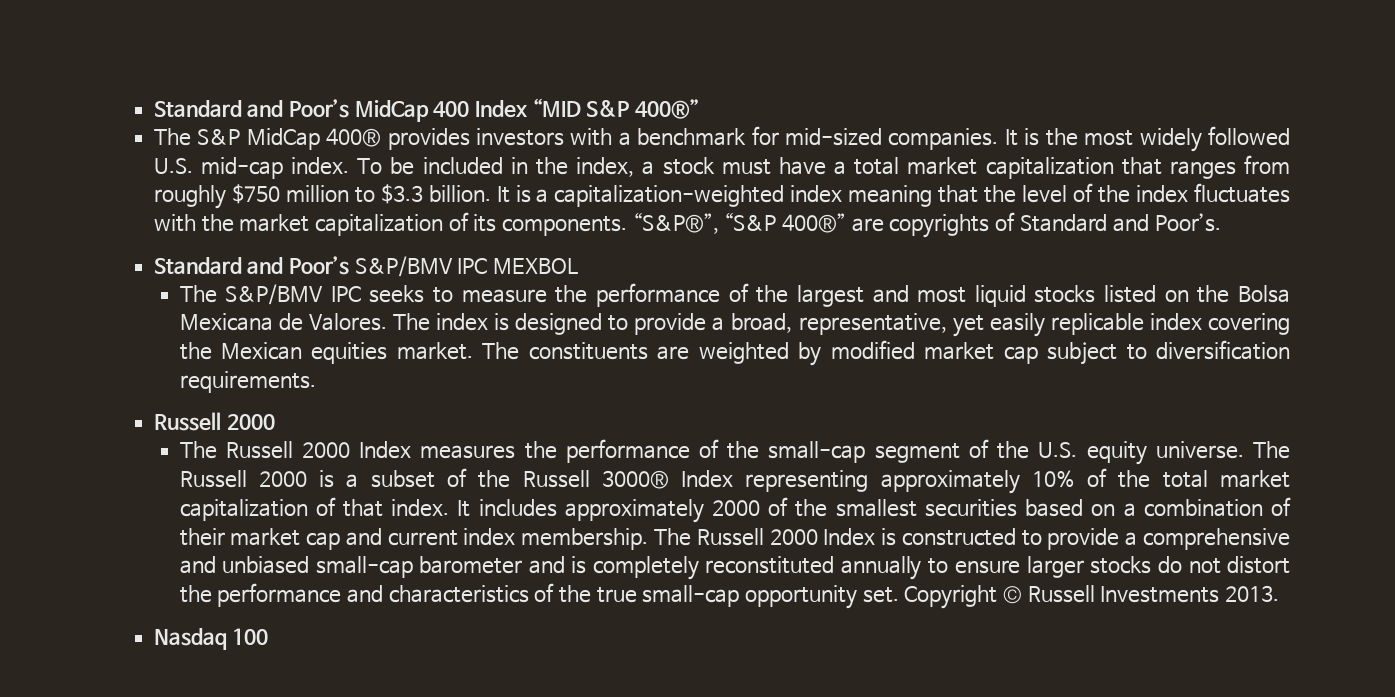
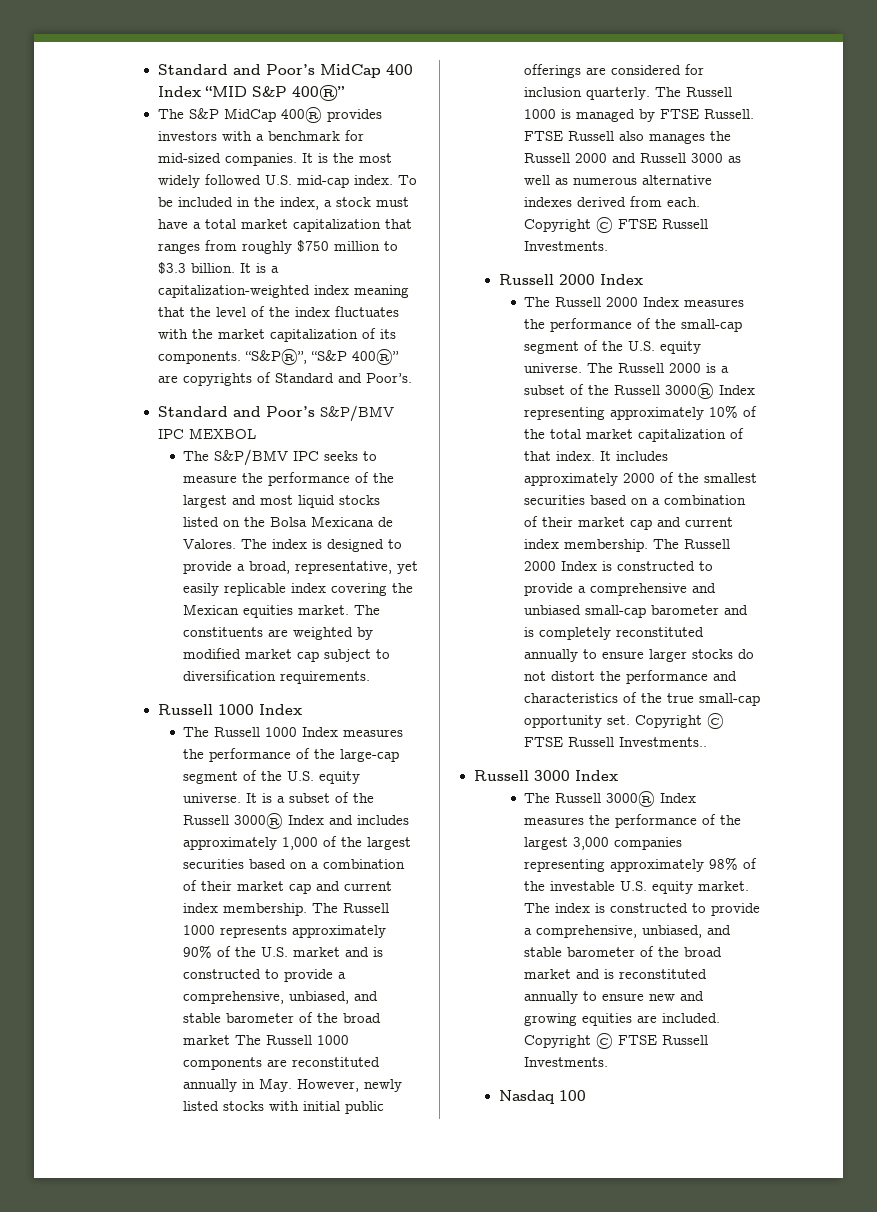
  The constituents are weighted by modified market cap subject to diversification requirements.
- Russell 2000
+ Russell 1000 Index
+ The Russell 1000 Index measures the performance of the large-cap segment of the U.S. equity universe. It is a subset of the Russell 3000® Index and includes approximately 1,000 of the largest securities based on a combination of their market cap and current index membership. The Russell 1000 represents approximately 90% of the U.S. market and is constructed to provide a comprehensive, unbiased, and stable barometer of the broad market The Russell 1000 components are reconstituted annually in May. However, newly listed stocks with initial public offerings are considered for inclusion quarterly. The Russell 1000 is managed by FTSE Russell. FTSE Russell also manages the Russell 2000 and Russell 3000 as well as numerous alternative indexes derived from each. Copyright © FTSE Russell Investments.
+ Russell 2000 Index
- Copyright © Russell Investments 2013.
+ Copyright © FTSE Russell Investments..
+ Russell 3000 Index
+ The Russell 3000® Index measures the performance of the largest 3,000 companies representing approximately 98% of the investable U.S. equity market. The index is constructed to provide a comprehensive, unbiased, and stable barometer of the broad market and is reconstituted annually to ensure new and growing equities are included. Copyright © FTSE Russell Investments.

